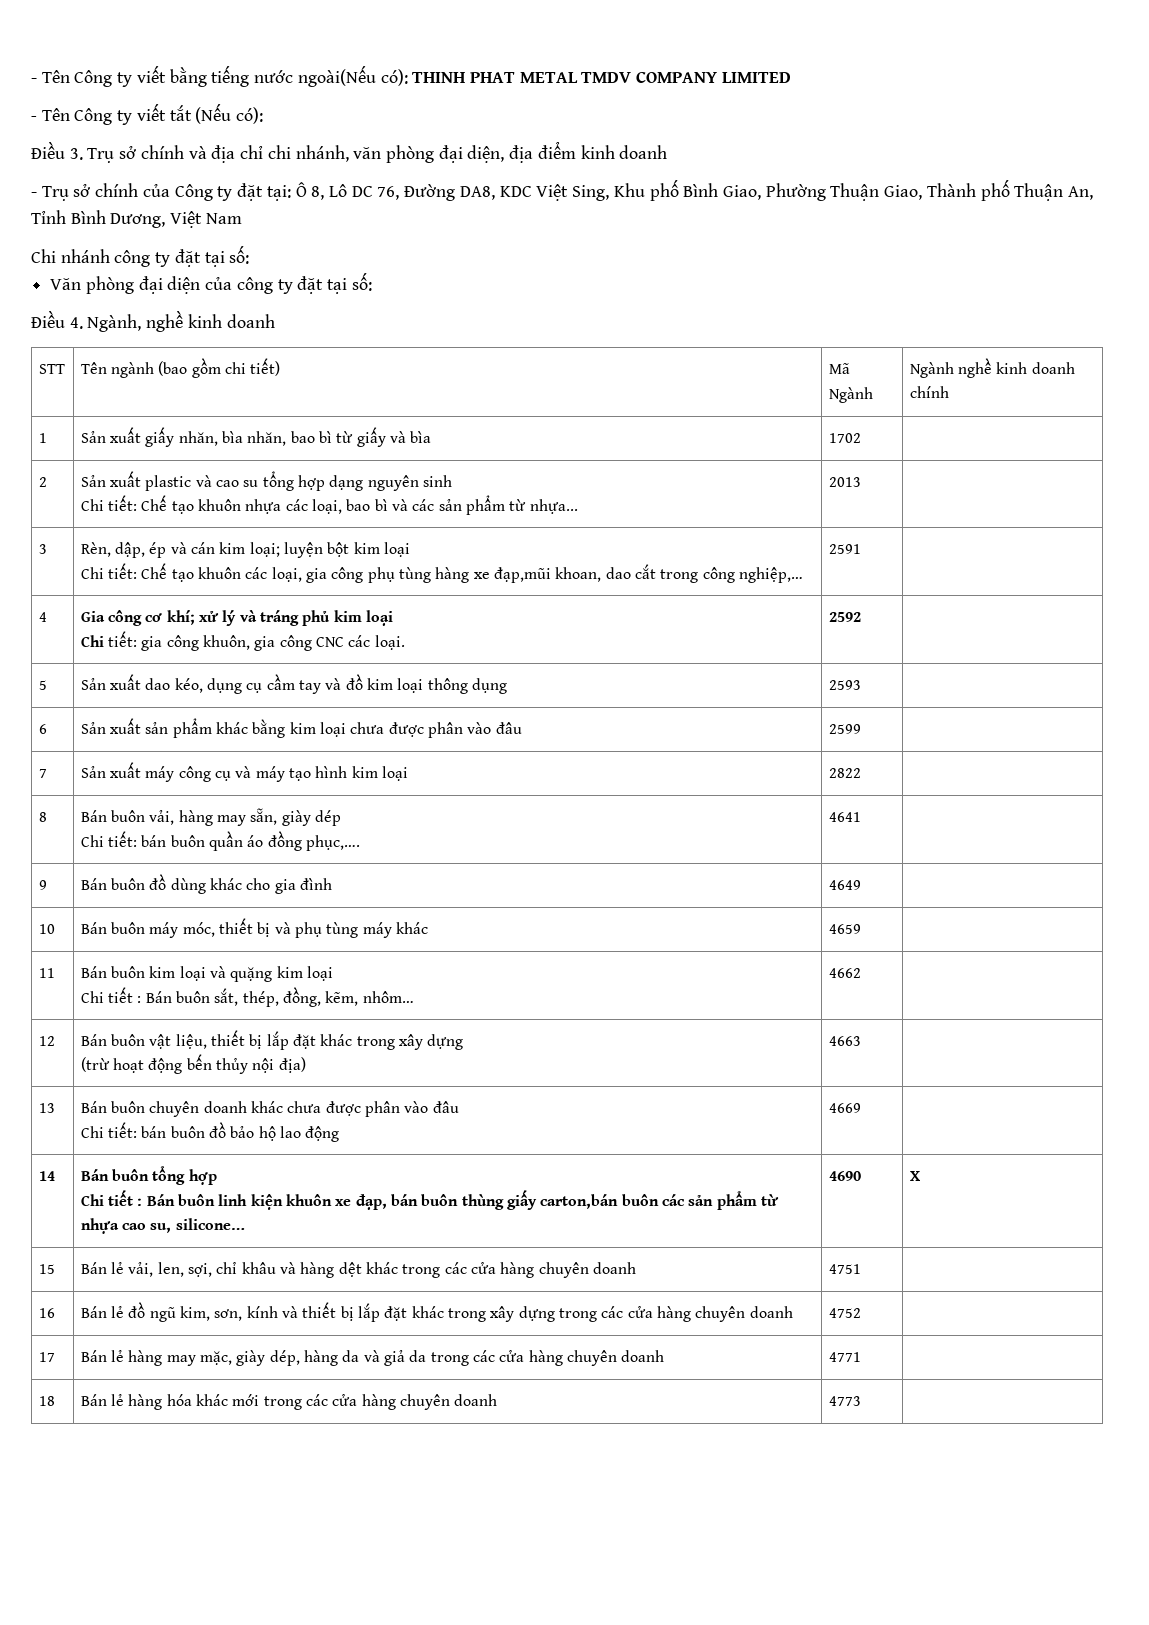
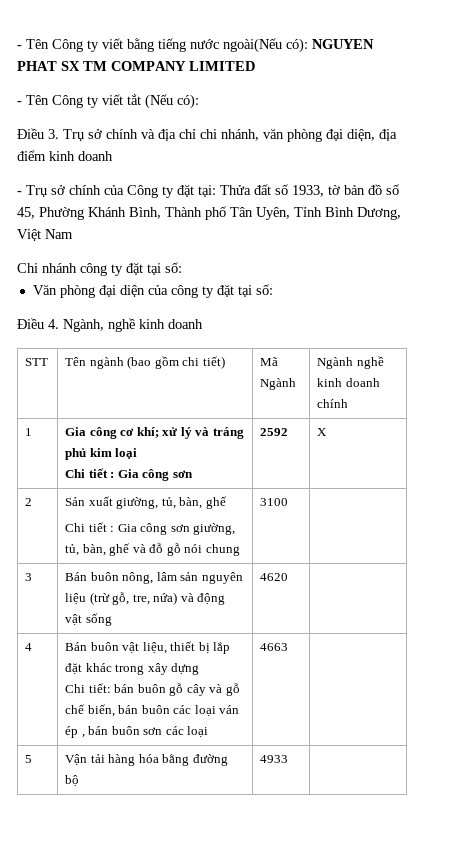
- - Tên Công ty viết bằng tiếng nước ngoài(Nếu có): THINH PHAT METAL TMDV COMPANY LIMITED
+ - Tên Công ty viết bằng tiếng nước ngoài(Nếu có): NGUYEN PHAT SX TM COMPANY LIMITED
- - Trụ sở chính của Công ty đặt tại: Ô 8, Lô DC 76, Đường DA8, KDC Việt Sing, Khu phố Bình Giao, Phường Thuận Giao, Thành phố Thuận An, Tỉnh Bình Dương, Việt Nam
+ - Trụ sở chính của Công ty đặt tại: Thửa đất số 1933, tờ bản đồ số 45, Phường Khánh Bình, Thành phố Tân Uyên, Tỉnh Bình Dương, Việt Nam
- 1 | Sản xuất giấy nhăn, bìa nhăn, bao bì từ giấy và bìa | 1702 |
- 2 | Sản xuất plastic và cao su tổng hợp dạng nguyên sinh
- Chi tiết: Chế tạo khuôn nhựa các loại, bao bì và các sản phẩm từ nhựa... | 2013 |
- 3 | Rèn, dập, ép và cán kim loại; luyện bột kim loại
- Chi tiết: Chế tạo khuôn các loại, gia công phụ tùng hàng xe đạp,mũi khoan, dao cắt trong công nghiệp,… | 2591 |
- 4 | Gia công cơ khí; xử lý và tráng phủ kim loại
- Chi tiết: gia công khuôn, gia công CNC các loại. | 2592 |
- 5 | Sản xuất dao kéo, dụng cụ cầm tay và đồ kim loại thông dụng | 2593 |
- 6 | Sản xuất sản phẩm khác bằng kim loại chưa được phân vào đâu | 2599 |
- 7 | Sản xuất máy công cụ và máy tạo hình kim loại | 2822 |
- 8 | Bán buôn vải, hàng may sẵn, giày dép
- Chi tiết: bán buôn quần áo đồng phục,…. | 4641 |
- 9 | Bán buôn đồ dùng khác cho gia đình | 4649 |
- 10 | Bán buôn máy móc, thiết bị và phụ tùng máy khác | 4659 |
- 11 | Bán buôn kim loại và quặng kim loại
- Chi tiết : Bán buôn sắt, thép, đồng, kẽm, nhôm… | 4662 |
- 12 | Bán buôn vật liệu, thiết bị lắp đặt khác trong xây dựng
- (trừ hoạt động bến thủy nội địa) | 4663 |
- 13 | Bán buôn chuyên doanh khác chưa được phân vào đâu
- Chi tiết: bán buôn đồ bảo hộ lao động | 4669 |
- 14 | Bán buôn tổng hợp
- Chi tiết : Bán buôn linh kiện khuôn xe đạp, bán buôn thùng giấy carton,bán buôn các sản phẩm từ nhựa cao su, silicone… | 4690 | X
- 15 | Bán lẻ vải, len, sợi, chỉ khâu và hàng dệt khác trong các cửa hàng chuyên doanh | 4751 |
- 16 | Bán lẻ đồ ngũ kim, sơn, kính và thiết bị lắp đặt khác trong xây dựng trong các cửa hàng chuyên doanh | 4752 |
- 17 | Bán lẻ hàng may mặc, giày dép, hàng da và giả da trong các cửa hàng chuyên doanh | 4771 |
- 18 | Bán lẻ hàng hóa khác mới trong các cửa hàng chuyên doanh | 4773 |
+ 1 | Gia công cơ khí; xử lý và tráng phủ kim loại
+ Chi tiết : Gia công sơn | 2592 | X
+ 2 | Sản xuất giường, tủ, bàn, ghế
+ Chi tiết : Gia công sơn giường, tủ, bàn, ghế và đỗ gỗ nói chung | 3100 |
+ 3 | Bán buôn nông, lâm sản nguyên liệu (trừ gỗ, tre, nứa) và động vật sống | 4620 |
+ 4 | Bán buôn vật liệu, thiết bị lắp đặt khác trong xây dựng
+ Chi tiết: bán buôn gỗ cây và gỗ chế biến, bán buôn các loại ván ép , bán buôn sơn các loại | 4663 |
+ 5 | Vận tải hàng hóa bằng đường bộ | 4933 |

